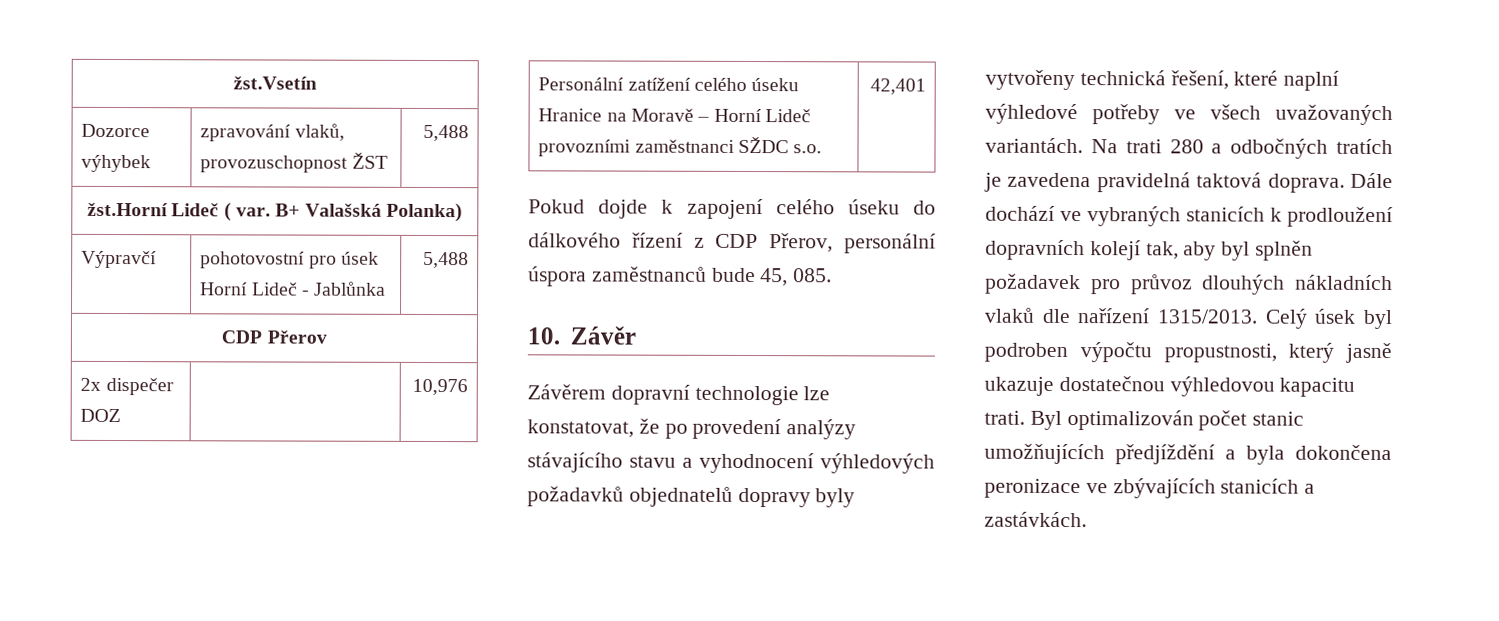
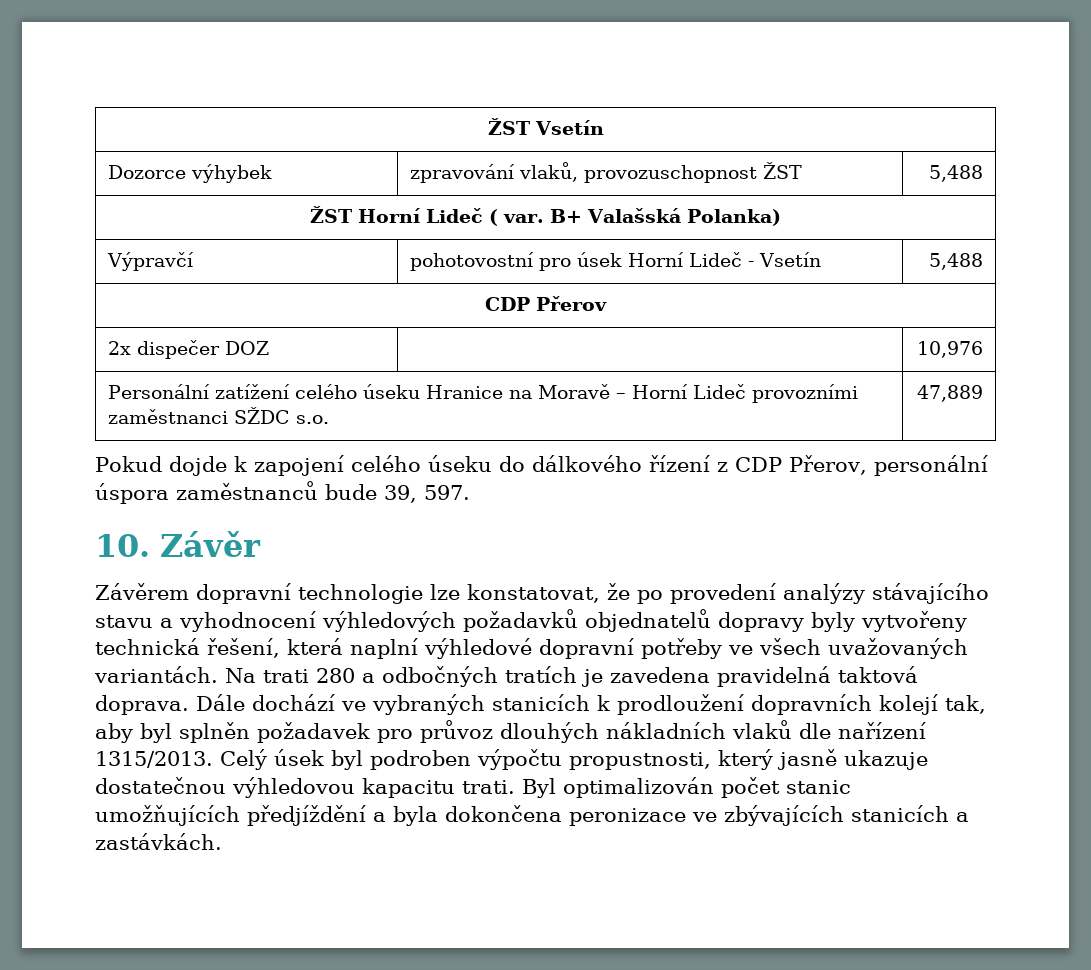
- žst.Vsetín
+ ŽST Vsetín
- žst.Horní Lideč ( var. B+ Valašská Polanka)
+ ŽST Horní Lideč ( var. B+ Valašská Polanka)
- Výpravčí | pohotovostní pro úsek Horní Lideč - Jablůnka | 5,488
+ Výpravčí | pohotovostní pro úsek Horní Lideč - Vsetín | 5,488
- Personální zatížení celého úseku Hranice na Moravě – Horní Lideč provozními zaměstnanci SŽDC s.o. | 42,401
+ Personální zatížení celého úseku Hranice na Moravě – Horní Lideč provozními zaměstnanci SŽDC s.o. | 47,889
- Pokud dojde k zapojení celého úseku do dálkového řízení z CDP Přerov, personální úspora zaměstnanců bude 45, 085.
+ Pokud dojde k zapojení celého úseku do dálkového řízení z CDP Přerov, personální úspora zaměstnanců bude 39, 597.
- Závěrem dopravní technologie lze konstatovat, že po provedení analýzy stávajícího stavu a vyhodnocení výhledových požadavků objednatelů dopravy byly vytvořeny technická řešení, které naplní výhledové potřeby ve všech uvažovaných variantách.
+ Závěrem dopravní technologie lze konstatovat, že po provedení analýzy stávajícího stavu a vyhodnocení výhledových požadavků objednatelů dopravy byly vytvořeny technická řešení, která naplní výhledové dopravní potřeby ve všech uvažovaných variantách.

